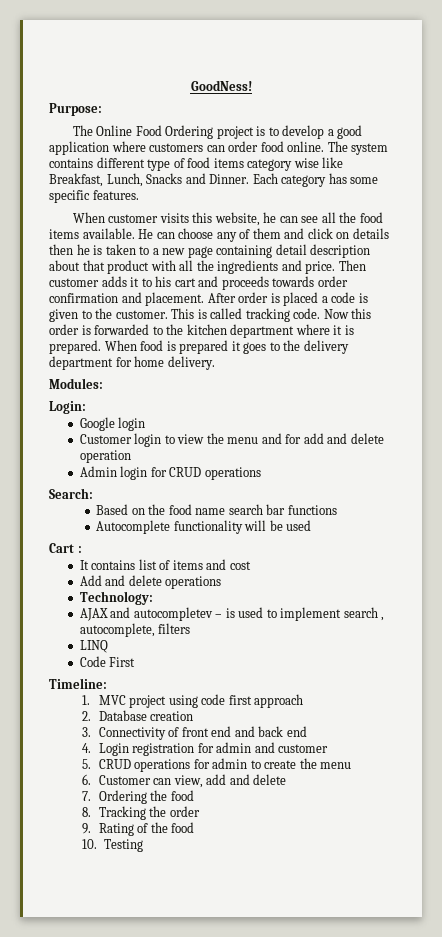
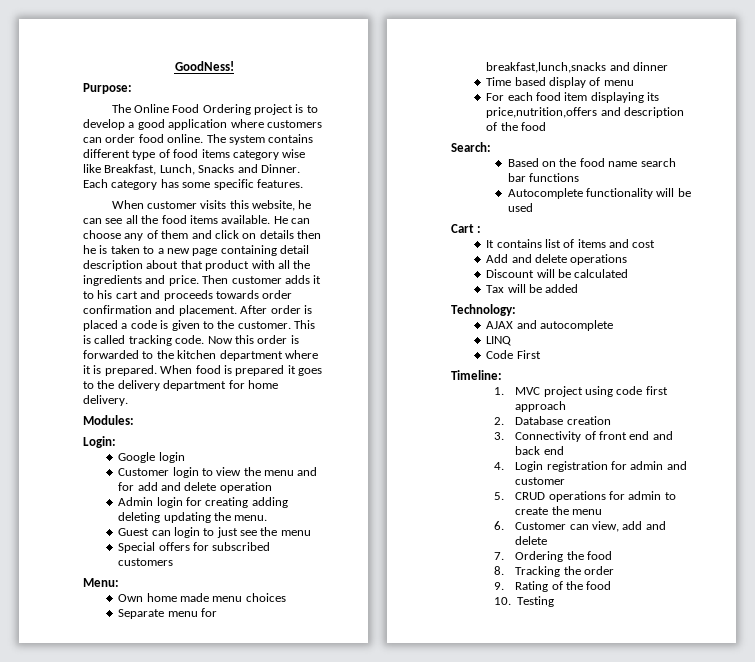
- Admin login for CRUD operations
+ Admin login for creating adding deleting updating the menu.
+ Guest can login to just see the menu
+ Special offers for subscribed customers
+ Menu:
+ Own home made menu choices
+ Separate menu for breakfast,lunch,snacks and dinner
+ Time based display of menu
+ For each food item displaying its price,nutrition,offers and description of the food
+ Discount will be calculated
+ Tax will be added
  Technology:
- AJAX and autocompletev – is used to implement search , autocomplete, filters
+ AJAX and autocomplete

